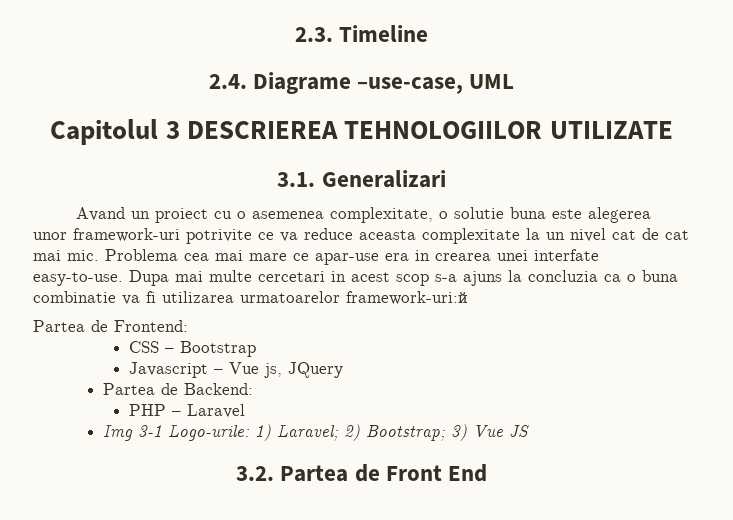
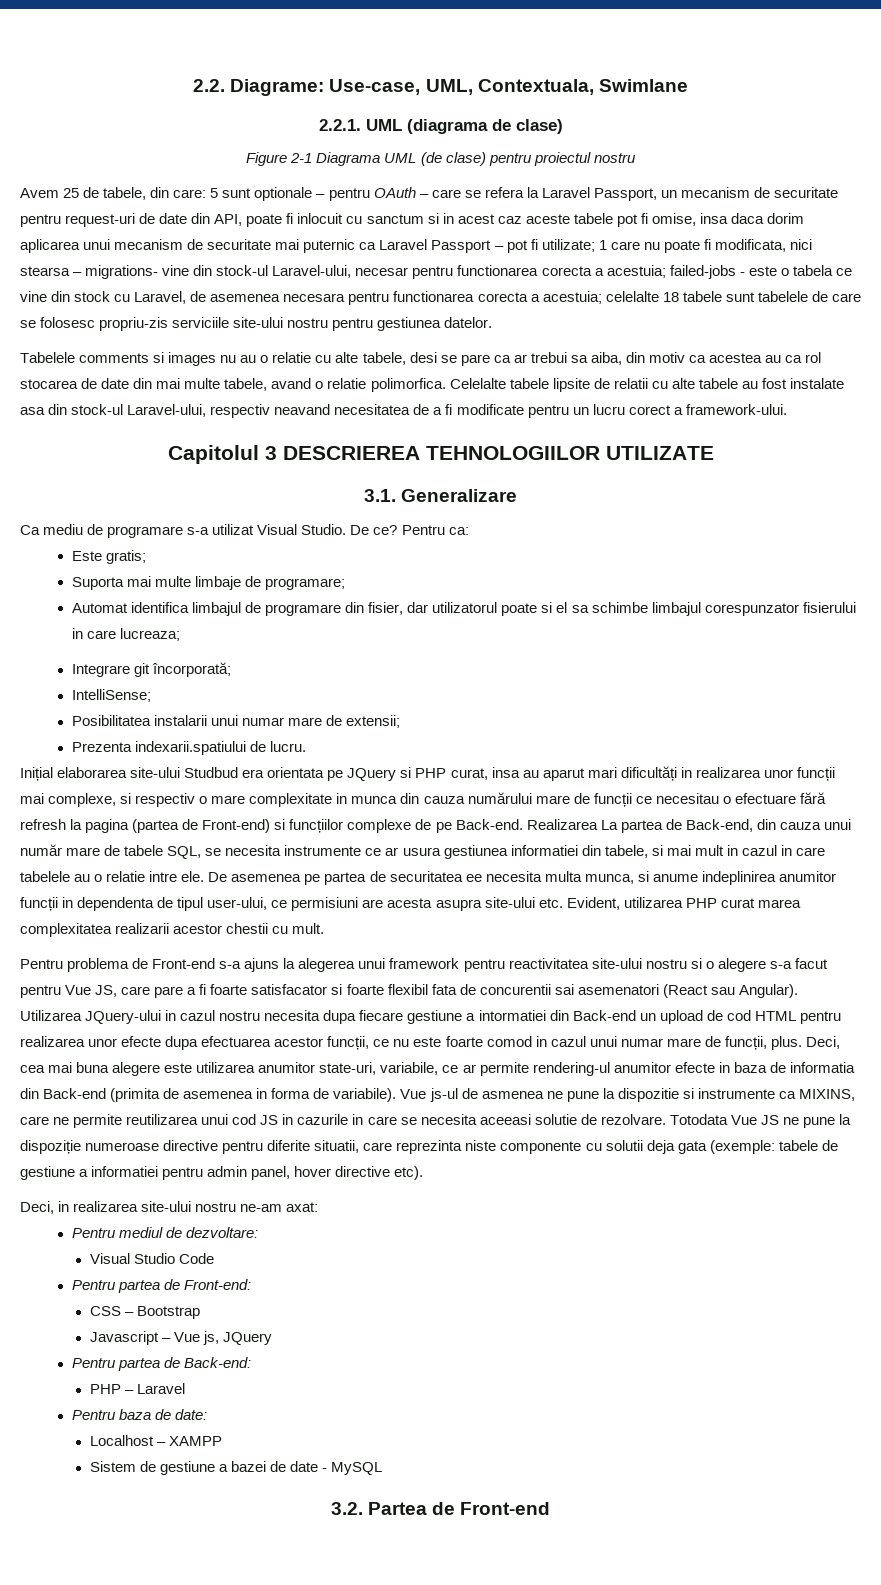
- 2.3. Timeline
- 2.4. Diagrame –use-case, UML
+ 2.2. Diagrame: Use-case, UML, Contextuala, Swimlane
+ 2.2.1. UML (diagrama de clase)
+ Figure 2-1 Diagrama UML (de clase) pentru proiectul nostru
+ Avem 25 de tabele, din care: 5 sunt optionale – pentru OAuth – care se refera la Laravel Passport, un mecanism de securitate pentru request-uri de date din API, poate fi inlocuit cu sanctum si in acest caz aceste tabele pot fi omise, insa daca dorim aplicarea unui mecanism de securitate mai puternic ca Laravel Passport – pot fi utilizate; 1 care nu poate fi modificata, nici stearsa – migrations- vine din stock-ul Laravel-ului, necesar pentru functionarea corecta a acestuia; failed-jobs - este o tabela ce vine din stock cu Laravel, de asemenea necesara pentru functionarea corecta a acestuia; celelalte 18 tabele sunt tabelele de care se folosesc propriu-zis serviciile site-ului nostru pentru gestiunea datelor.
+ Tabelele comments si images nu au o relatie cu alte tabele, desi se pare ca ar trebui sa aiba, din motiv ca acestea au ca rol stocarea de date din mai multe tabele, avand o relatie polimorfica. Celelalte tabele lipsite de relatii cu alte tabele au fost instalate asa din stock-ul Laravel-ului, respectiv neavand necesitatea de a fi modificate pentru un lucru corect a framework-ului.
- 3.1. Generalizari
- Avand un proiect cu o asemenea complexitate, o solutie buna este alegerea unor framework-uri potrivite ce va reduce aceasta complexitate la un nivel cat de cat mai mic. Problema cea mai mare ce apar-use era in crearea unei interfate easy-to-use. Dupa mai multe cercetari in acest scop s-a ajuns la concluzia ca o buna combinatie va fi utilizarea urmatoarelor framework-uri:й
- Partea de Frontend:
+ 3.1. Generalizare
+ Ca mediu de programare s-a utilizat Visual Studio. De ce? Pentru ca:
+ Este gratis;
+ Suporta mai multe limbaje de programare;
+ Automat identifica limbajul de programare din fisier, dar utilizatorul poate si el sa schimbe limbajul corespunzator fisierului in care lucreaza;
+ Integrare git încorporată;
+ IntelliSense;
+ Posibilitatea instalarii unui numar mare de extensii;
+ Prezenta indexarii.spatiului de lucru.
+ Inițial elaborarea site-ului Studbud era orientata pe JQuery si PHP curat, insa au aparut mari dificultăți in realizarea unor funcții mai complexe, si respectiv o mare complexitate in munca din cauza numărului mare de funcții ce necesitau o efectuare fără refresh la pagina (partea de Front-end) si funcțiilor complexe de pe Back-end. Realizarea La partea de Back-end, din cauza unui număr mare de tabele SQL, se necesita instrumente ce ar usura gestiunea informatiei din tabele, si mai mult in cazul in care tabelele au o relatie intre ele. De asemenea pe partea de securitatea ee necesita multa munca, si anume indeplinirea anumitor funcții in dependenta de tipul user-ului, ce permisiuni are acesta asupra site-ului etc. Evident, utilizarea PHP curat marea complexitatea realizarii acestor chestii cu mult.
+ Pentru problema de Front-end s-a ajuns la alegerea unui framework pentru reactivitatea site-ului nostru si o alegere s-a facut pentru Vue JS, care pare a fi foarte satisfacator si foarte flexibil fata de concurentii sai asemenatori (React sau Angular). Utilizarea JQuery-ului in cazul nostru necesita dupa fiecare gestiune a intormatiei din Back-end un upload de cod HTML pentru realizarea unor efecte dupa efectuarea acestor funcții, ce nu este foarte comod in cazul unui numar mare de funcții, plus. Deci, cea mai buna alegere este utilizarea anumitor state-uri, variabile, ce ar permite rendering-ul anumitor efecte in baza de informatia din Back-end (primita de asemenea in forma de variabile). Vue js-ul de asmenea ne pune la dispozitie si instrumente ca MIXINS, care ne permite reutilizarea unui cod JS in cazurile in care se necesita aceeasi solutie de rezolvare. Totodata Vue JS ne pune la dispoziție numeroase directive pentru diferite situatii, care reprezinta niste componente cu solutii deja gata (exemple: tabele de gestiune a informatiei pentru admin panel, hover directive etc).
+ Deci, in realizarea site-ului nostru ne-am axat:
+ Pentru mediul de dezvoltare:
+ Visual Studio Code
+ Pentru partea de Front-end:
- Partea de Backend:
+ Pentru partea de Back-end:
- Img 3-1 Logo-urile: 1) Laravel; 2) Bootstrap; 3) Vue JS
+ Pentru baza de date:
+ Localhost – XAMPP
+ Sistem de gestiune a bazei de date - MySQL
- 3.2. Partea de Front End
+ 3.2. Partea de Front-end

